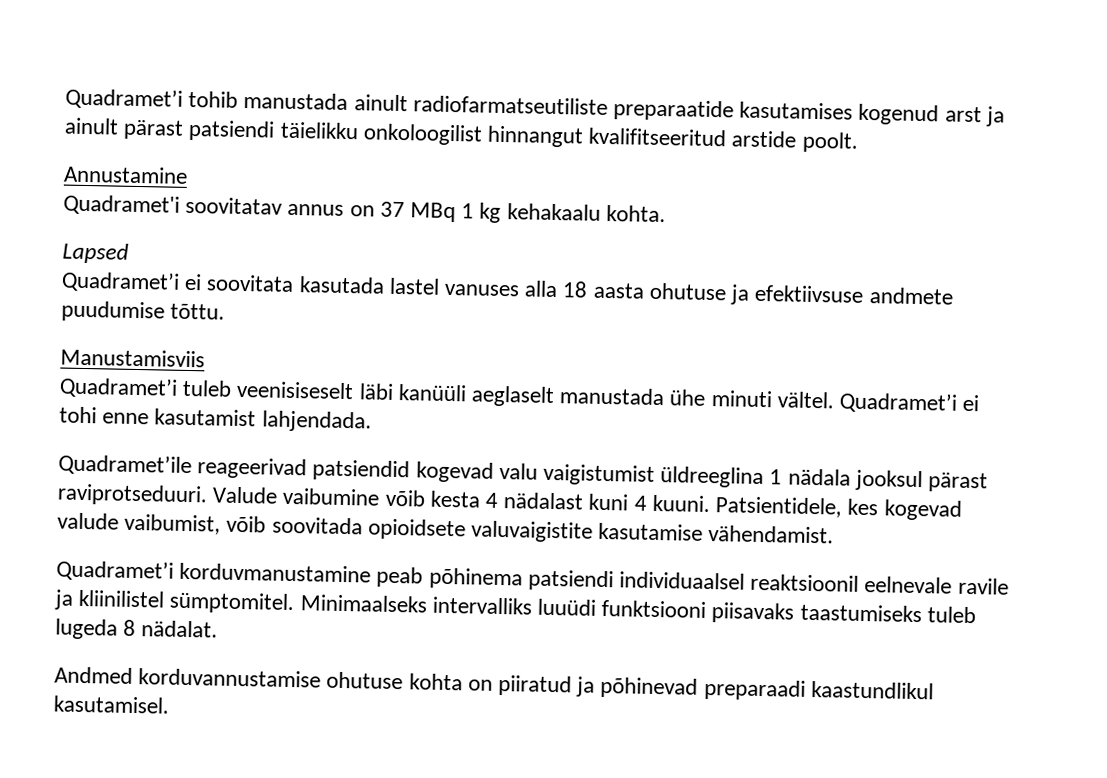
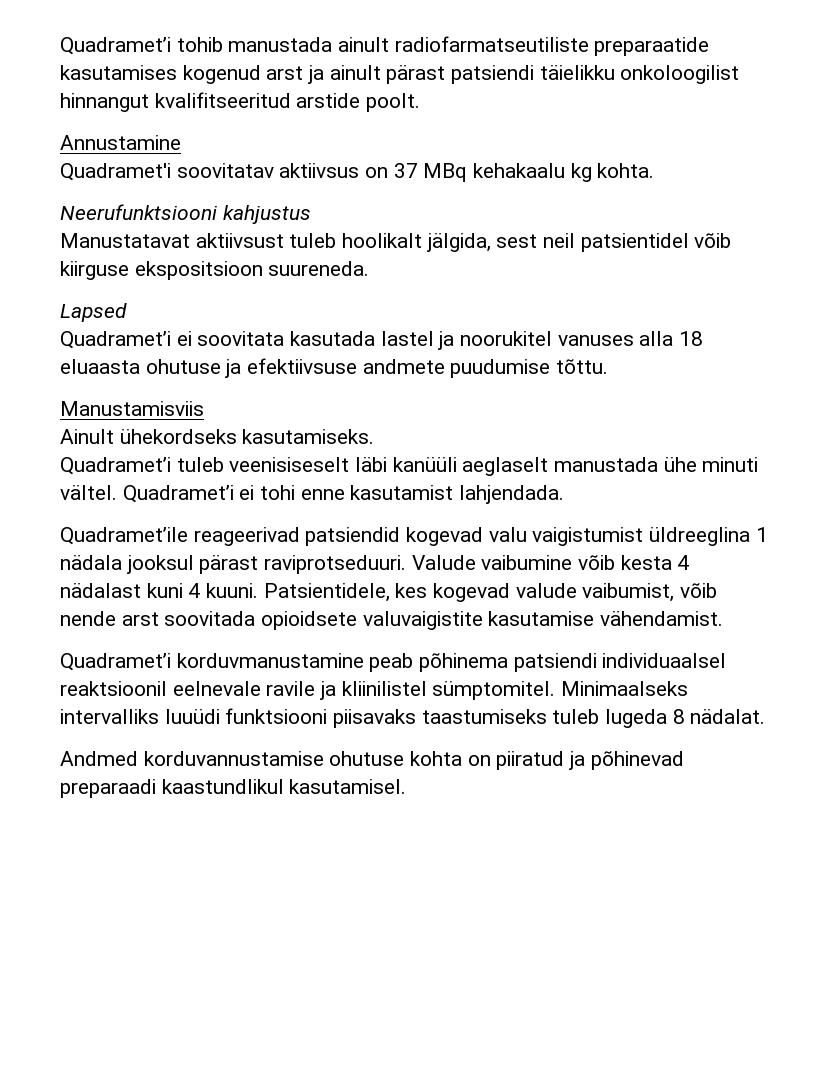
- Quadramet'i soovitatav annus on 37 MBq 1 kg kehakaalu kohta.
+ Quadramet'i soovitatav aktiivsus on 37 MBq kehakaalu kg kohta.
+ Neerufunktsiooni kahjustus
+ Manustatavat aktiivsust tuleb hoolikalt jälgida, sest neil patsientidel võib kiirguse ekspositsioon suureneda.
- Quadramet’i ei soovitata kasutada lastel vanuses alla 18 aasta ohutuse ja efektiivsuse andmete puudumise tõttu.
+ Quadramet’i ei soovitata kasutada lastel ja noorukitel vanuses alla 18 eluaasta ohutuse ja efektiivsuse andmete puudumise tõttu.
+ Ainult ühekordseks kasutamiseks.
- Patsientidele, kes kogevad valude vaibumist, võib soovitada opioidsete valuvaigistite kasutamise vähendamist.
+ Patsientidele, kes kogevad valude vaibumist, võib nende arst soovitada opioidsete valuvaigistite kasutamise vähendamist.

